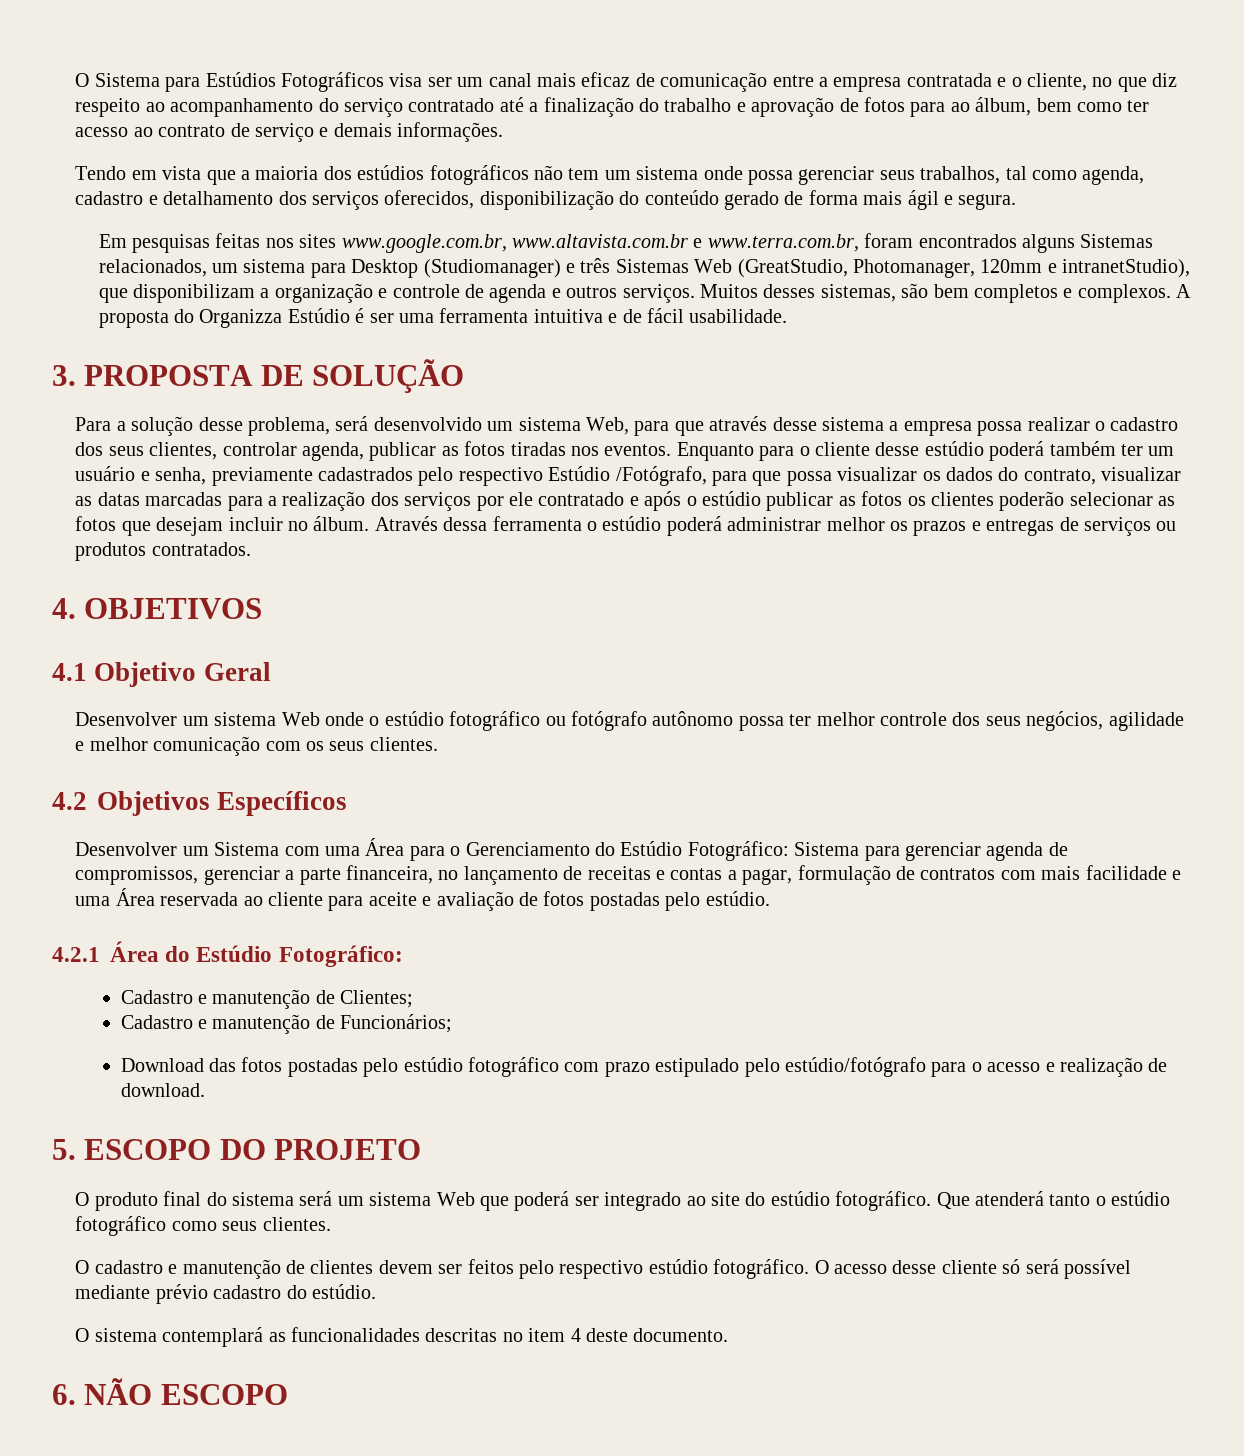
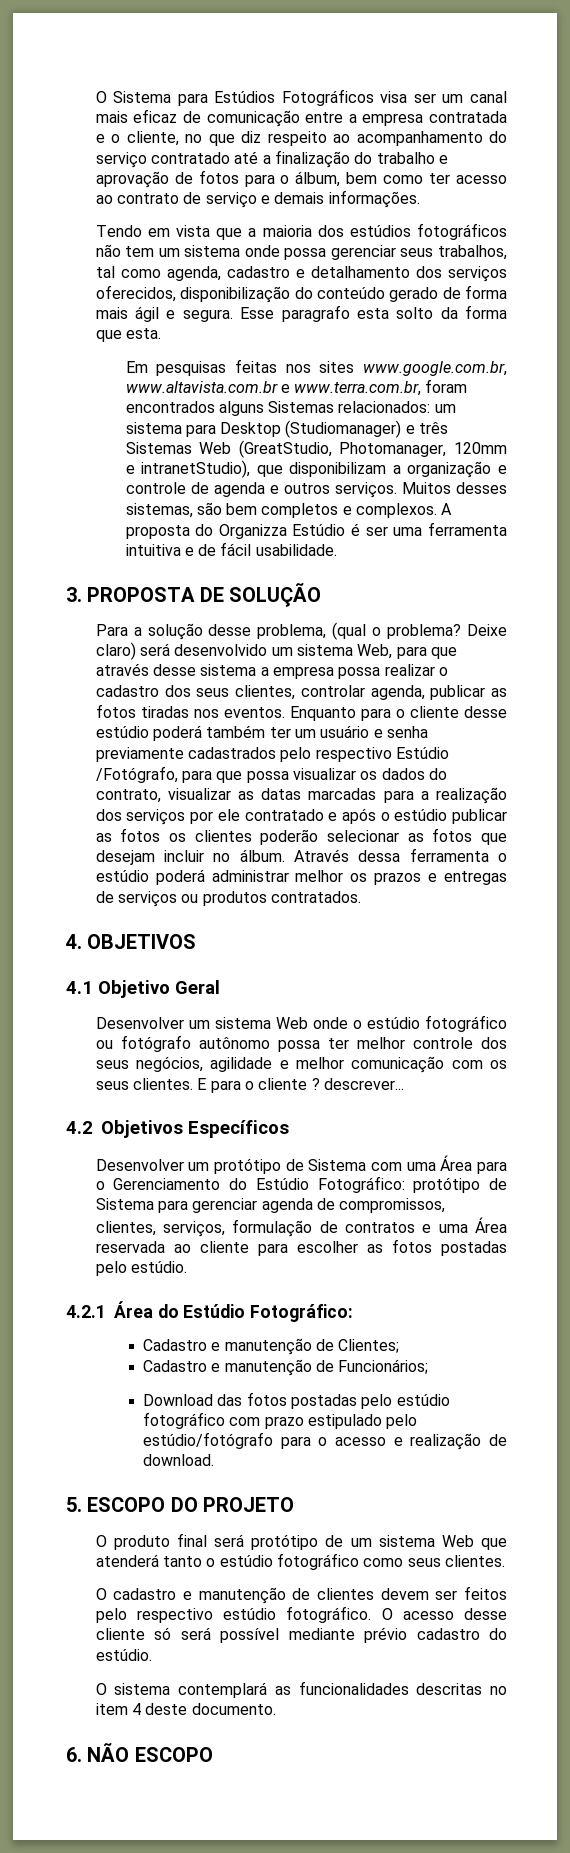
- O Sistema para Estúdios Fotográficos visa ser um canal mais eficaz de comunicação entre a empresa contratada e o cliente, no que diz respeito ao acompanhamento do serviço contratado até a finalização do trabalho e aprovação de fotos para ao álbum, bem como ter acesso ao contrato de serviço e demais informações.
+ O Sistema para Estúdios Fotográficos visa ser um canal mais eficaz de comunicação entre a empresa contratada e o cliente, no que diz respeito ao acompanhamento do serviço contratado até a finalização do trabalho e aprovação de fotos para o álbum, bem como ter acesso ao contrato de serviço e demais informações.
+ Esse paragrafo esta solto da forma que esta.
- Em pesquisas feitas nos sites www.google.com.br, www.altavista.com.br e www.terra.com.br, foram encontrados alguns Sistemas relacionados, um sistema para Desktop (Studiomanager) e três Sistemas Web (GreatStudio, Photomanager, 120mm e intranetStudio), que disponibilizam a organização e controle de agenda e outros serviços.
+ Em pesquisas feitas nos sites www.google.com.br, www.altavista.com.br e www.terra.com.br, foram encontrados alguns Sistemas relacionados: um sistema para Desktop (Studiomanager) e três Sistemas Web (GreatStudio, Photomanager, 120mm e intranetStudio), que disponibilizam a organização e controle de agenda e outros serviços.
- Para a solução desse problema, será desenvolvido um sistema Web, para que através desse sistema a empresa possa realizar o cadastro dos seus clientes, controlar agenda, publicar as fotos tiradas nos eventos.
+ Para a solução desse problema, (qual o problema? Deixe claro) será desenvolvido um sistema Web, para que através desse sistema a empresa possa realizar o cadastro dos seus clientes, controlar agenda, publicar as fotos tiradas nos eventos.
- Enquanto para o cliente desse estúdio poderá também ter um usuário e senha, previamente cadastrados pelo respectivo Estúdio /Fotógrafo, para que possa visualizar os dados do contrato, visualizar as datas marcadas para a realização dos serviços por ele contratado e após o estúdio publicar as fotos os clientes poderão selecionar as fotos que desejam incluir no álbum.
+ Enquanto para o cliente desse estúdio poderá também ter um usuário e senha previamente cadastrados pelo respectivo Estúdio /Fotógrafo, para que possa visualizar os dados do contrato, visualizar as datas marcadas para a realização dos serviços por ele contratado e após o estúdio publicar as fotos os clientes poderão selecionar as fotos que desejam incluir no álbum.
+ E para o cliente ? descrever...
- Desenvolver um Sistema com uma Área para o Gerenciamento do Estúdio Fotográfico: Sistema para gerenciar agenda de compromissos, gerenciar a parte financeira, no lançamento de receitas e contas a pagar, formulação de contratos com mais facilidade e uma Área reservada ao cliente para aceite e avaliação de fotos postadas pelo estúdio.
+ Desenvolver um protótipo de Sistema com uma Área para o Gerenciamento do Estúdio Fotográfico: protótipo de Sistema para gerenciar agenda de compromissos, clientes, serviços, formulação de contratos e uma Área reservada ao cliente para escolher as fotos postadas pelo estúdio.
- O produto final do sistema será um sistema Web que poderá ser integrado ao site do estúdio fotográfico. Que atenderá tanto o estúdio fotográfico como seus clientes.
+ O produto final será protótipo de um sistema Web que atenderá tanto o estúdio fotográfico como seus clientes.

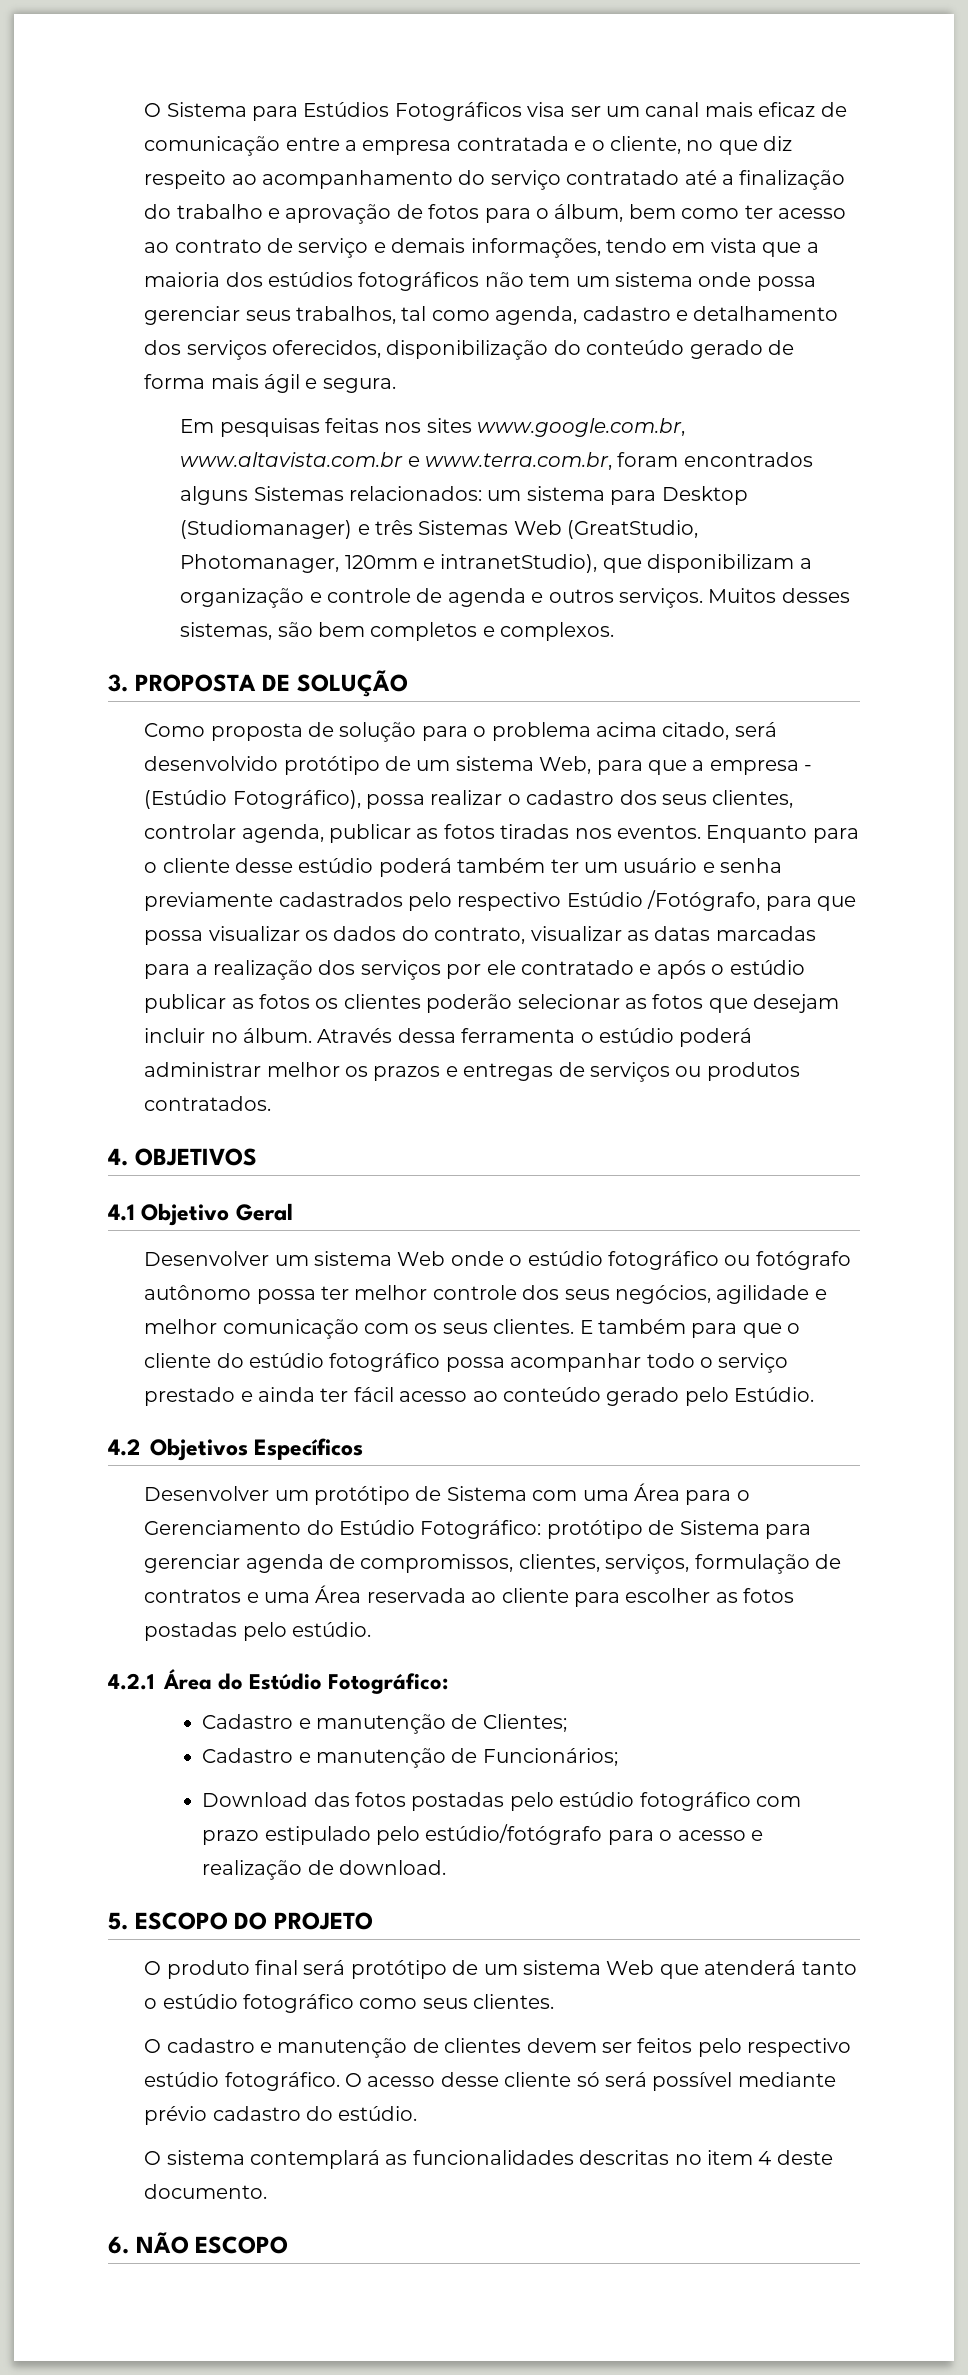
- O Sistema para Estúdios Fotográficos visa ser um canal mais eficaz de comunicação entre a empresa contratada e o cliente, no que diz respeito ao acompanhamento do serviço contratado até a finalização do trabalho e aprovação de fotos para o álbum, bem como ter acesso ao contrato de serviço e demais informações.
- Tendo em vista que a maioria dos estúdios fotográficos não tem um sistema onde possa gerenciar seus trabalhos, tal como agenda, cadastro e detalhamento dos serviços oferecidos, disponibilização do conteúdo gerado de forma mais ágil e segura. Esse paragrafo esta solto da forma que esta.
+ O Sistema para Estúdios Fotográficos visa ser um canal mais eficaz de comunicação entre a empresa contratada e o cliente, no que diz respeito ao acompanhamento do serviço contratado até a finalização do trabalho e aprovação de fotos para o álbum, bem como ter acesso ao contrato de serviço e demais informações, tendo em vista que a maioria dos estúdios fotográficos não tem um sistema onde possa gerenciar seus trabalhos, tal como agenda, cadastro e detalhamento dos serviços oferecidos, disponibilização do conteúdo gerado de forma mais ágil e segura.
- Muitos desses sistemas, são bem completos e complexos. A proposta do Organizza Estúdio é ser uma ferramenta intuitiva e de fácil usabilidade.
+ Muitos desses sistemas, são bem completos e complexos.
  3. PROPOSTA DE SOLUÇÃO
- Para a solução desse problema, (qual o problema? Deixe claro) será desenvolvido um sistema Web, para que através desse sistema a empresa possa realizar o cadastro dos seus clientes, controlar agenda, publicar as fotos tiradas nos eventos.
+ Como proposta de solução para o problema acima citado, será desenvolvido protótipo de um sistema Web, para que a empresa - (Estúdio Fotográfico), possa realizar o cadastro dos seus clientes, controlar agenda, publicar as fotos tiradas nos eventos.
- E para o cliente ? descrever...
+ E também para que o cliente do estúdio fotográfico possa acompanhar todo o serviço prestado e ainda ter fácil acesso ao conteúdo gerado pelo Estúdio.

